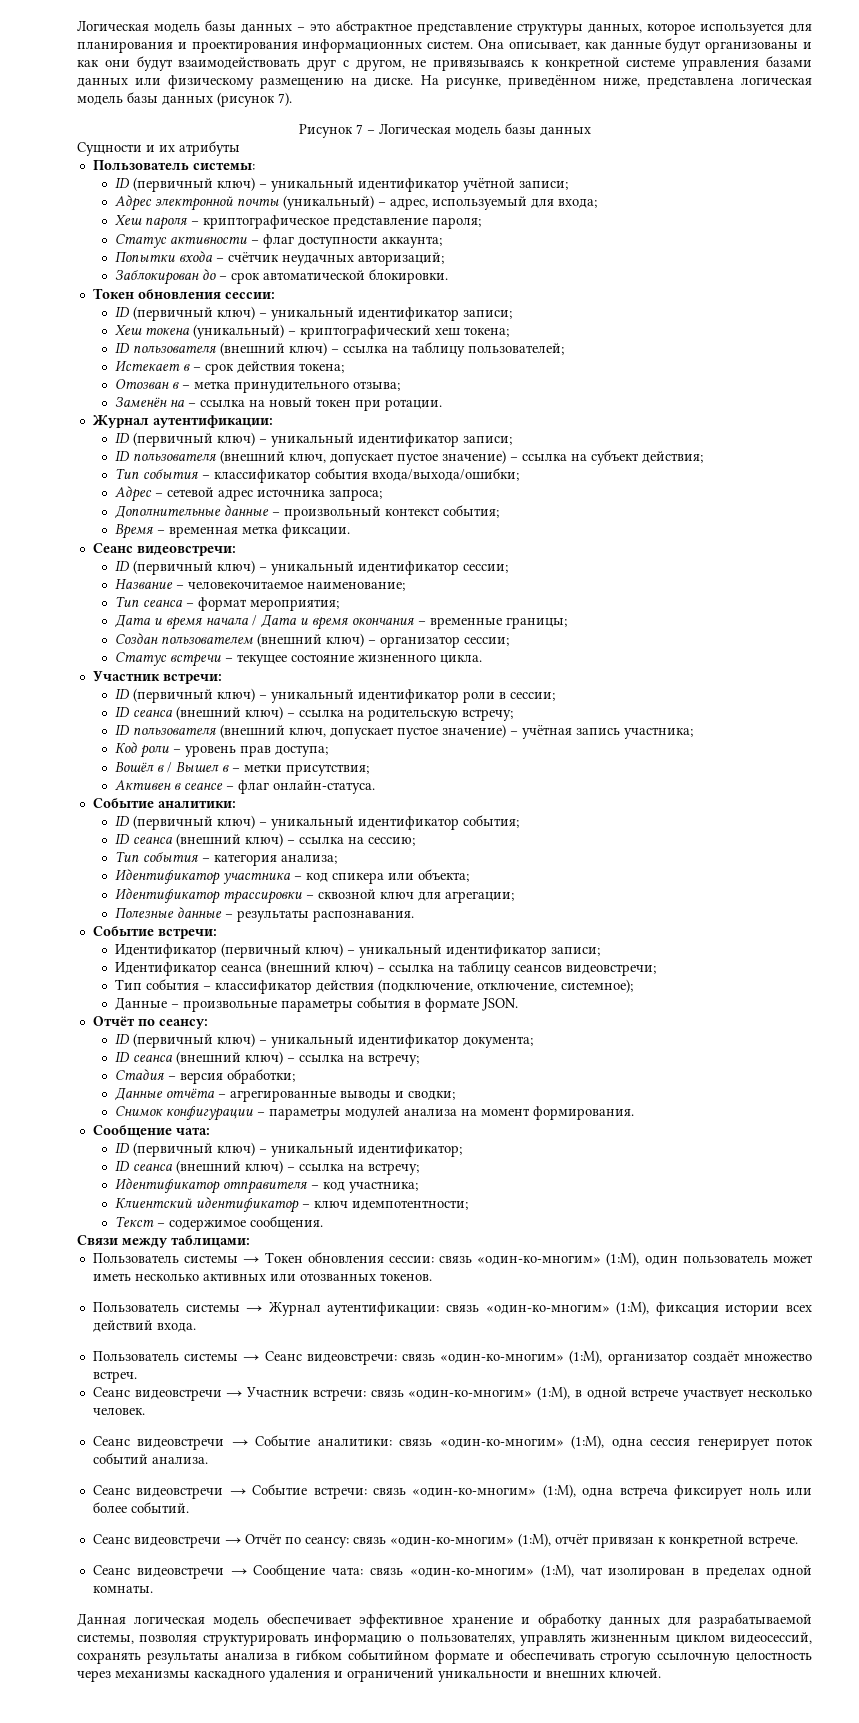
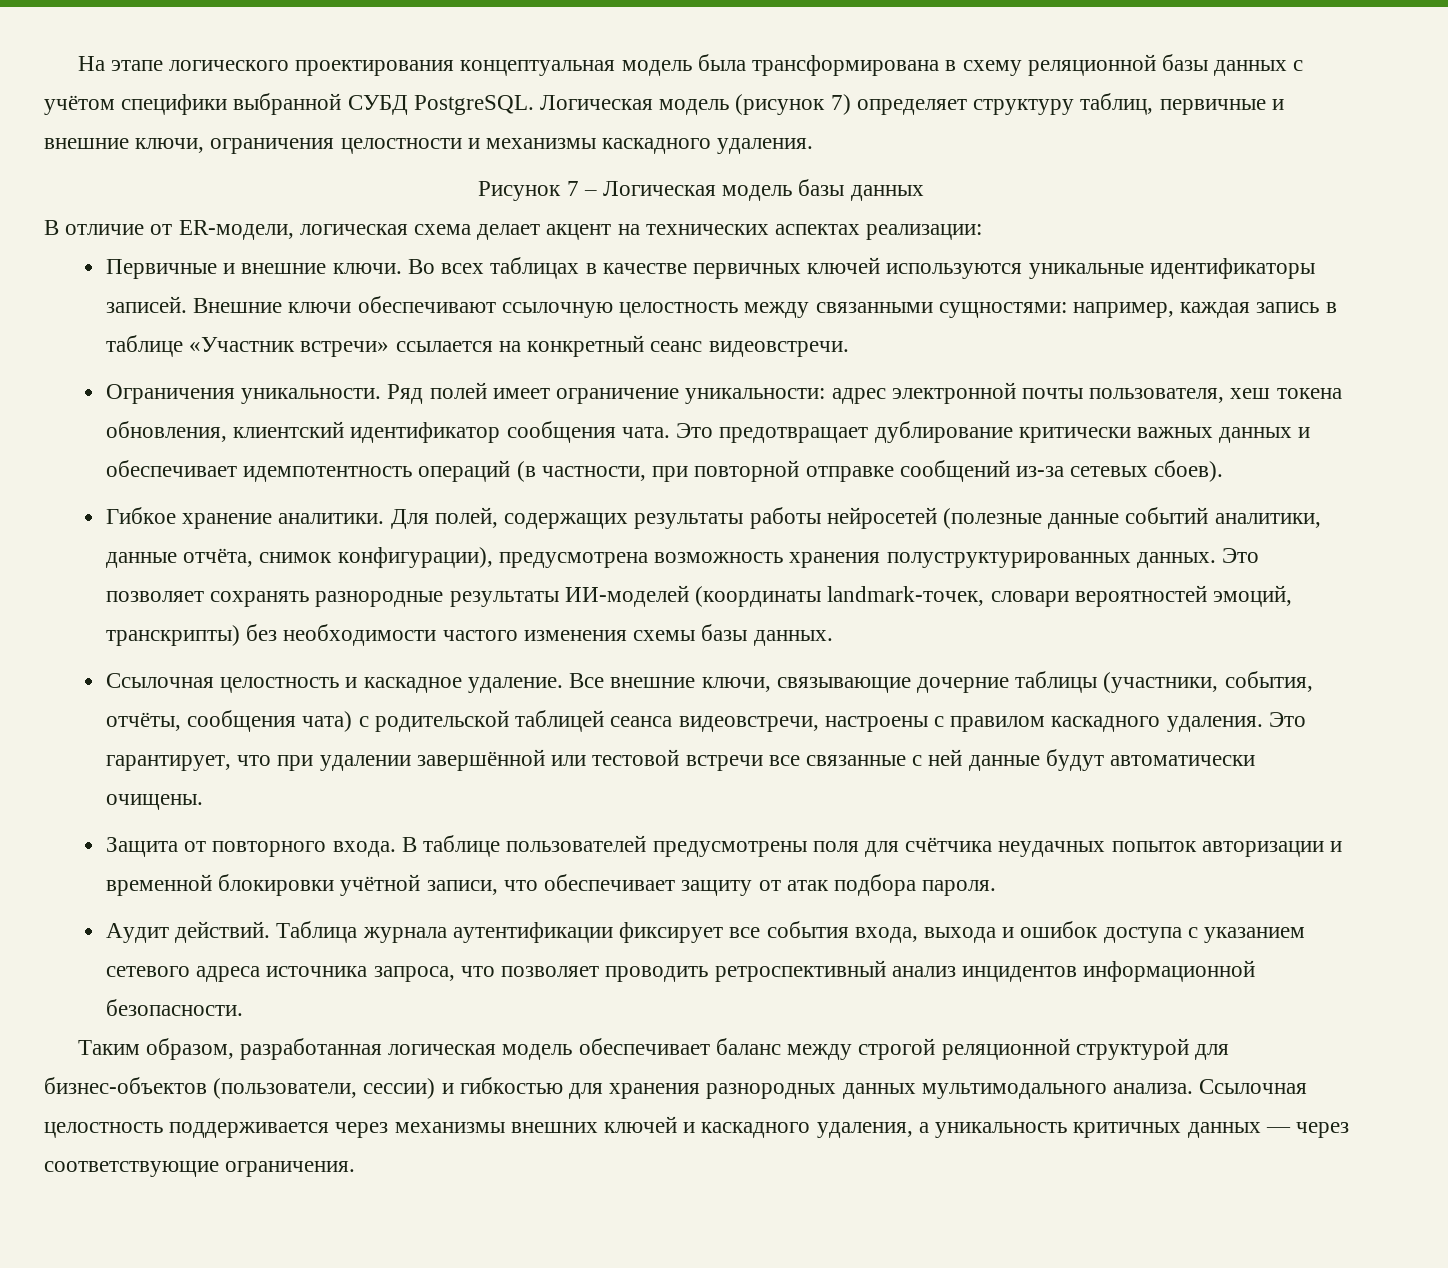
- Логическая модель базы данных – это абстрактное представление структуры данных, которое используется для планирования и проектирования информационных систем. Она описывает, как данные будут организованы и как они будут взаимодействовать друг с другом, не привязываясь к конкретной системе управления базами данных или физическому размещению на диске. На рисунке, приведённом ниже, представлена логическая модель базы данных (рисунок 7).
+ На этапе логического проектирования концептуальная модель была трансформирована в схему реляционной базы данных с учётом специфики выбранной СУБД PostgreSQL. Логическая модель (рисунок 7) определяет структуру таблиц, первичные и внешние ключи, ограничения целостности и механизмы каскадного удаления.
- Сущности и их атрибуты
- Пользователь системы:
- ID (первичный ключ) – уникальный идентификатор учётной записи;
- Адрес электронной почты (уникальный) – адрес, используемый для входа;
- Хеш пароля – криптографическое представление пароля;
- Статус активности – флаг доступности аккаунта;
- Попытки входа – счётчик неудачных авторизаций;
- Заблокирован до – срок автоматической блокировки.
- Токен обновления сессии:
- ID (первичный ключ) – уникальный идентификатор записи;
- Хеш токена (уникальный) – криптографический хеш токена;
- ID пользователя (внешний ключ) – ссылка на таблицу пользователей;
- Истекает в – срок действия токена;
- Отозван в – метка принудительного отзыва;
- Заменён на – ссылка на новый токен при ротации.
- Журнал аутентификации:
- ID (первичный ключ) – уникальный идентификатор записи;
- ID пользователя (внешний ключ, допускает пустое значение) – ссылка на субъект действия;
- Тип события – классификатор события входа/выхода/ошибки;
- Адрес – сетевой адрес источника запроса;
- Дополнительные данные – произвольный контекст события;
- Время – временная метка фиксации.
- Сеанс видеовстречи:
- ID (первичный ключ) – уникальный идентификатор сессии;
- Название – человекочитаемое наименование;
- Тип сеанса – формат мероприятия;
- Дата и время начала / Дата и время окончания – временные границы;
- Создан пользователем (внешний ключ) – организатор сессии;
- Статус встречи – текущее состояние жизненного цикла.
- Участник встречи:
- ID (первичный ключ) – уникальный идентификатор роли в сессии;
- ID сеанса (внешний ключ) – ссылка на родительскую встречу;
- ID пользователя (внешний ключ, допускает пустое значение) – учётная запись участника;
- Код роли – уровень прав доступа;
- Вошёл в / Вышел в – метки присутствия;
- Активен в сеансе – флаг онлайн-статуса.
- Событие аналитики:
- ID (первичный ключ) – уникальный идентификатор события;
- ID сеанса (внешний ключ) – ссылка на сессию;
- Тип события – категория анализа;
- Идентификатор участника – код спикера или объекта;
- Идентификатор трассировки – сквозной ключ для агрегации;
- Полезные данные – результаты распознавания.
- Событие встречи:
- Идентификатор (первичный ключ) – уникальный идентификатор записи;
- Идентификатор сеанса (внешний ключ) – ссылка на таблицу сеансов видеовстречи;
- Тип события – классификатор действия (подключение, отключение, системное);
- Данные – произвольные параметры события в формате JSON.
- Отчёт по сеансу:
- ID (первичный ключ) – уникальный идентификатор документа;
- ID сеанса (внешний ключ) – ссылка на встречу;
- Стадия – версия обработки;
- Данные отчёта – агрегированные выводы и сводки;
- Снимок конфигурации – параметры модулей анализа на момент формирования.
- Сообщение чата:
- ID (первичный ключ) – уникальный идентификатор;
- ID сеанса (внешний ключ) – ссылка на встречу;
- Идентификатор отправителя – код участника;
- Клиентский идентификатор – ключ идемпотентности;
- Текст – содержимое сообщения.
- Связи между таблицами:
- Пользователь системы → Токен обновления сессии: связь «один-ко-многим» (1:М), один пользователь может иметь несколько активных или отозванных токенов.
- Пользователь системы → Журнал аутентификации: связь «один-ко-многим» (1:М), фиксация истории всех действий входа.
- Пользователь системы → Сеанс видеовстречи: связь «один-ко-многим» (1:М), организатор создаёт множество встреч.
- Сеанс видеовстречи → Участник встречи: связь «один-ко-многим» (1:М), в одной встрече участвует несколько человек.
- Сеанс видеовстречи → Событие аналитики: связь «один-ко-многим» (1:М), одна сессия генерирует поток событий анализа.
- Сеанс видеовстречи → Событие встречи: связь «один-ко-многим» (1:М), одна встреча фиксирует ноль или более событий.
- Сеанс видеовстречи → Отчёт по сеансу: связь «один-ко-многим» (1:М), отчёт привязан к конкретной встрече.
- Сеанс видеовстречи → Сообщение чата: связь «один-ко-многим» (1:М), чат изолирован в пределах одной комнаты.
- Данная логическая модель обеспечивает эффективное хранение и обработку данных для разрабатываемой системы, позволяя структурировать информацию о пользователях, управлять жизненным циклом видеосессий, сохранять результаты анализа в гибком событийном формате и обеспечивать строгую ссылочную целостность через механизмы каскадного удаления и ограничений уникальности и внешних ключей.
+ В отличие от ER-модели, логическая схема делает акцент на технических аспектах реализации:
+ Первичные и внешние ключи. Во всех таблицах в качестве первичных ключей используются уникальные идентификаторы записей. Внешние ключи обеспечивают ссылочную целостность между связанными сущностями: например, каждая запись в таблице «Участник встречи» ссылается на конкретный сеанс видеовстречи.
+ Ограничения уникальности. Ряд полей имеет ограничение уникальности: адрес электронной почты пользователя, хеш токена обновления, клиентский идентификатор сообщения чата. Это предотвращает дублирование критически важных данных и обеспечивает идемпотентность операций (в частности, при повторной отправке сообщений из-за сетевых сбоев).
+ Гибкое хранение аналитики. Для полей, содержащих результаты работы нейросетей (полезные данные событий аналитики, данные отчёта, снимок конфигурации), предусмотрена возможность хранения полуструктурированных данных. Это позволяет сохранять разнородные результаты ИИ-моделей (координаты landmark-точек, словари вероятностей эмоций, транскрипты) без необходимости частого изменения схемы базы данных.
+ Ссылочная целостность и каскадное удаление. Все внешние ключи, связывающие дочерние таблицы (участники, события, отчёты, сообщения чата) с родительской таблицей сеанса видеовстречи, настроены с правилом каскадного удаления. Это гарантирует, что при удалении завершённой или тестовой встречи все связанные с ней данные будут автоматически очищены.
+ Защита от повторного входа. В таблице пользователей предусмотрены поля для счётчика неудачных попыток авторизации и временной блокировки учётной записи, что обеспечивает защиту от атак подбора пароля.
+ Аудит действий. Таблица журнала аутентификации фиксирует все события входа, выхода и ошибок доступа с указанием сетевого адреса источника запроса, что позволяет проводить ретроспективный анализ инцидентов информационной безопасности.
+ Таким образом, разработанная логическая модель обеспечивает баланс между строгой реляционной структурой для бизнес-объектов (пользователи, сессии) и гибкостью для хранения разнородных данных мультимодального анализа. Ссылочная целостность поддерживается через механизмы внешних ключей и каскадного удаления, а уникальность критичных данных — через соответствующие ограничения.

